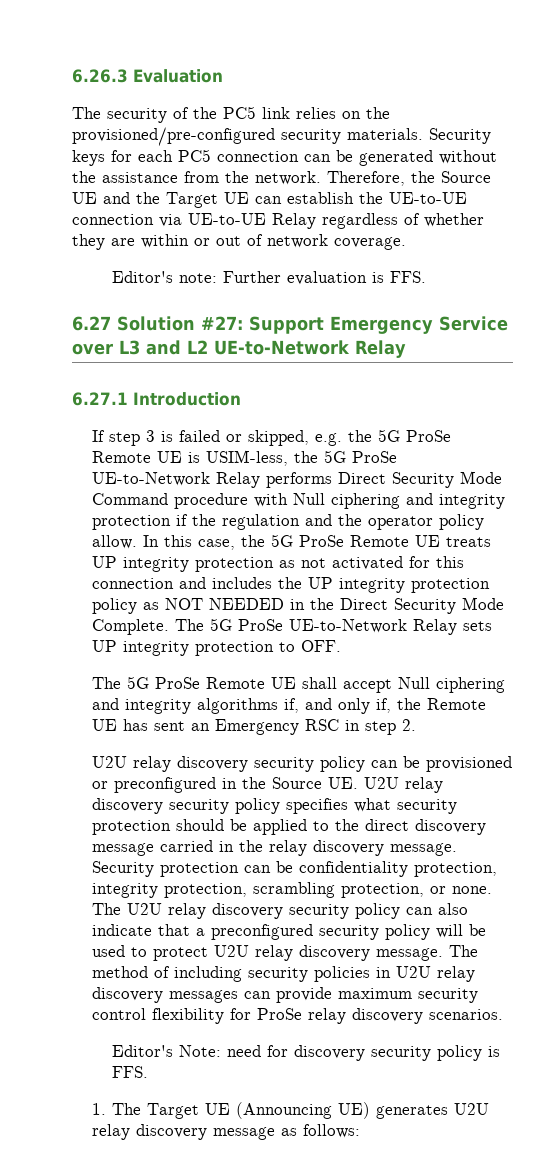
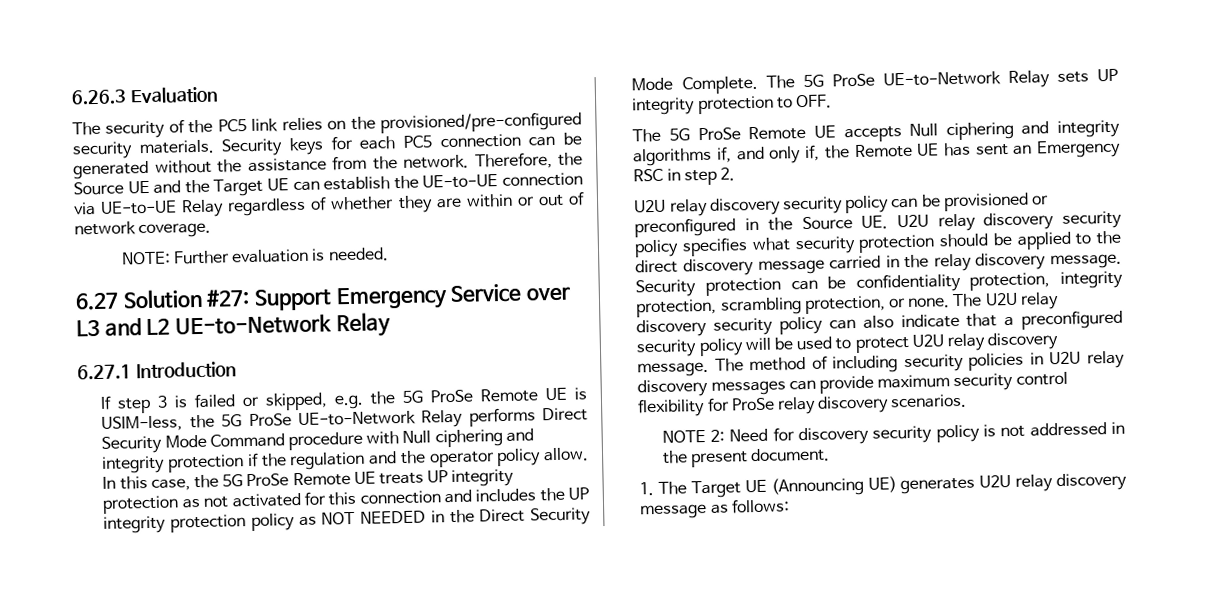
- Editor's note: Further evaluation is FFS.
+ NOTE: Further evaluation is needed.
- The 5G ProSe Remote UE shall accept Null ciphering and integrity algorithms if, and only if, the Remote UE has sent an Emergency RSC in step 2.
+ The 5G ProSe Remote UE accepts Null ciphering and integrity algorithms if, and only if, the Remote UE has sent an Emergency RSC in step 2.
- Editor's Note: need for discovery security policy is FFS.
+ NOTE 2: Need for discovery security policy is not addressed in the present document.

